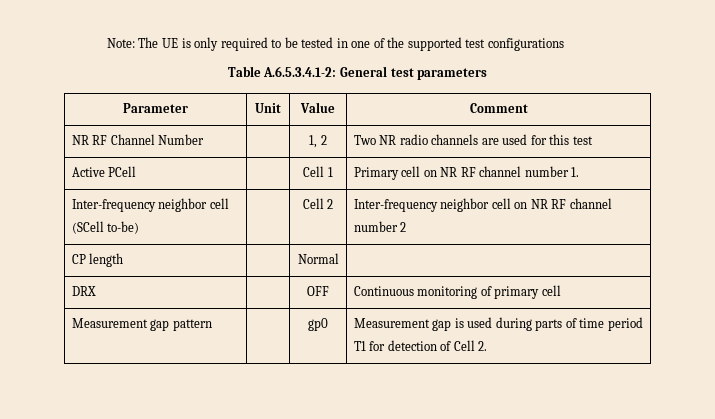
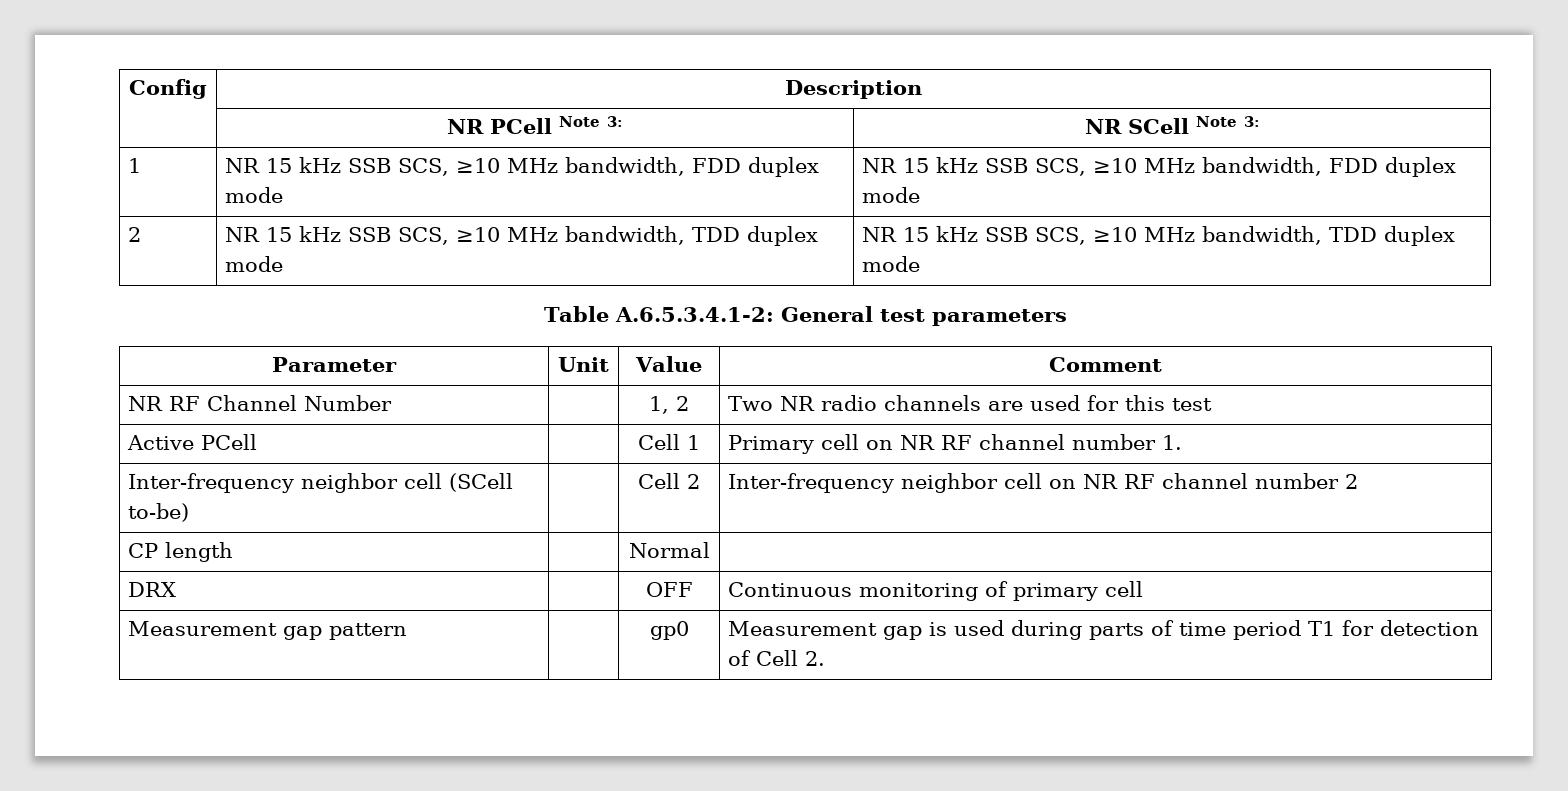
- Note: The UE is only required to be tested in one of the supported test configurations
+ Config | Description
+ | NR PCell Note 3: | NR SCell Note 3:
+ 1 | NR 15 kHz SSB SCS, ≥10 MHz bandwidth, FDD duplex mode | NR 15 kHz SSB SCS, ≥10 MHz bandwidth, FDD duplex mode
+ 2 | NR 15 kHz SSB SCS, ≥10 MHz bandwidth, TDD duplex mode | NR 15 kHz SSB SCS, ≥10 MHz bandwidth, TDD duplex mode

